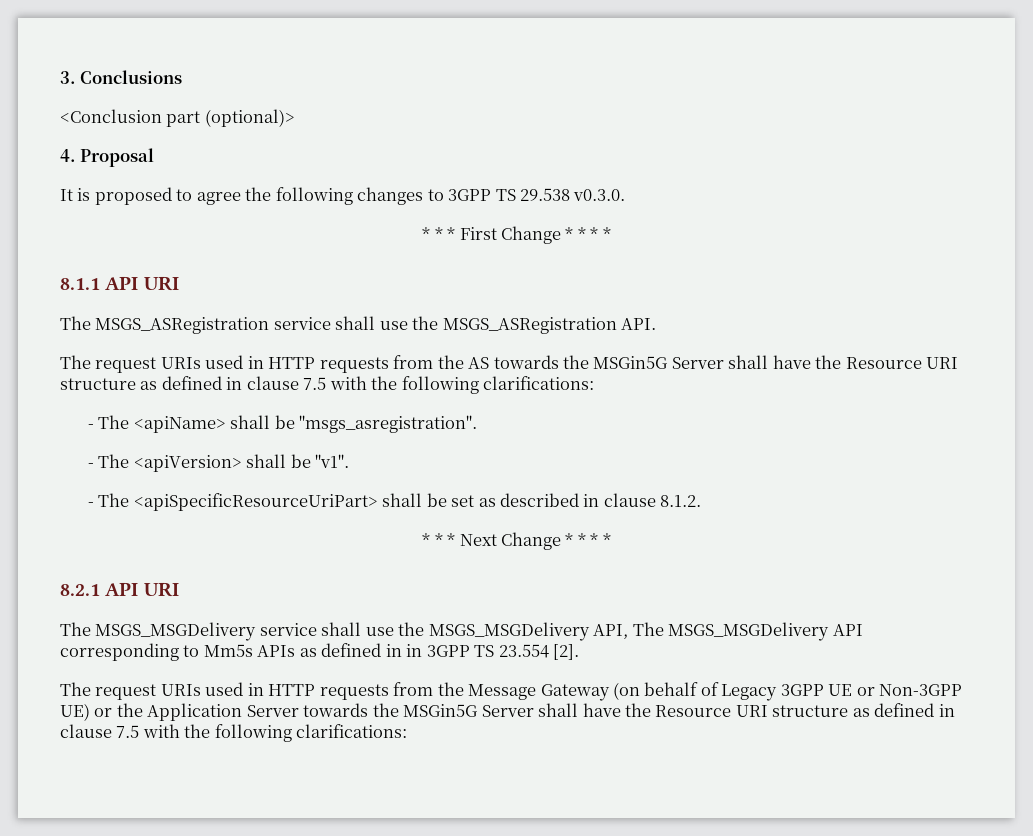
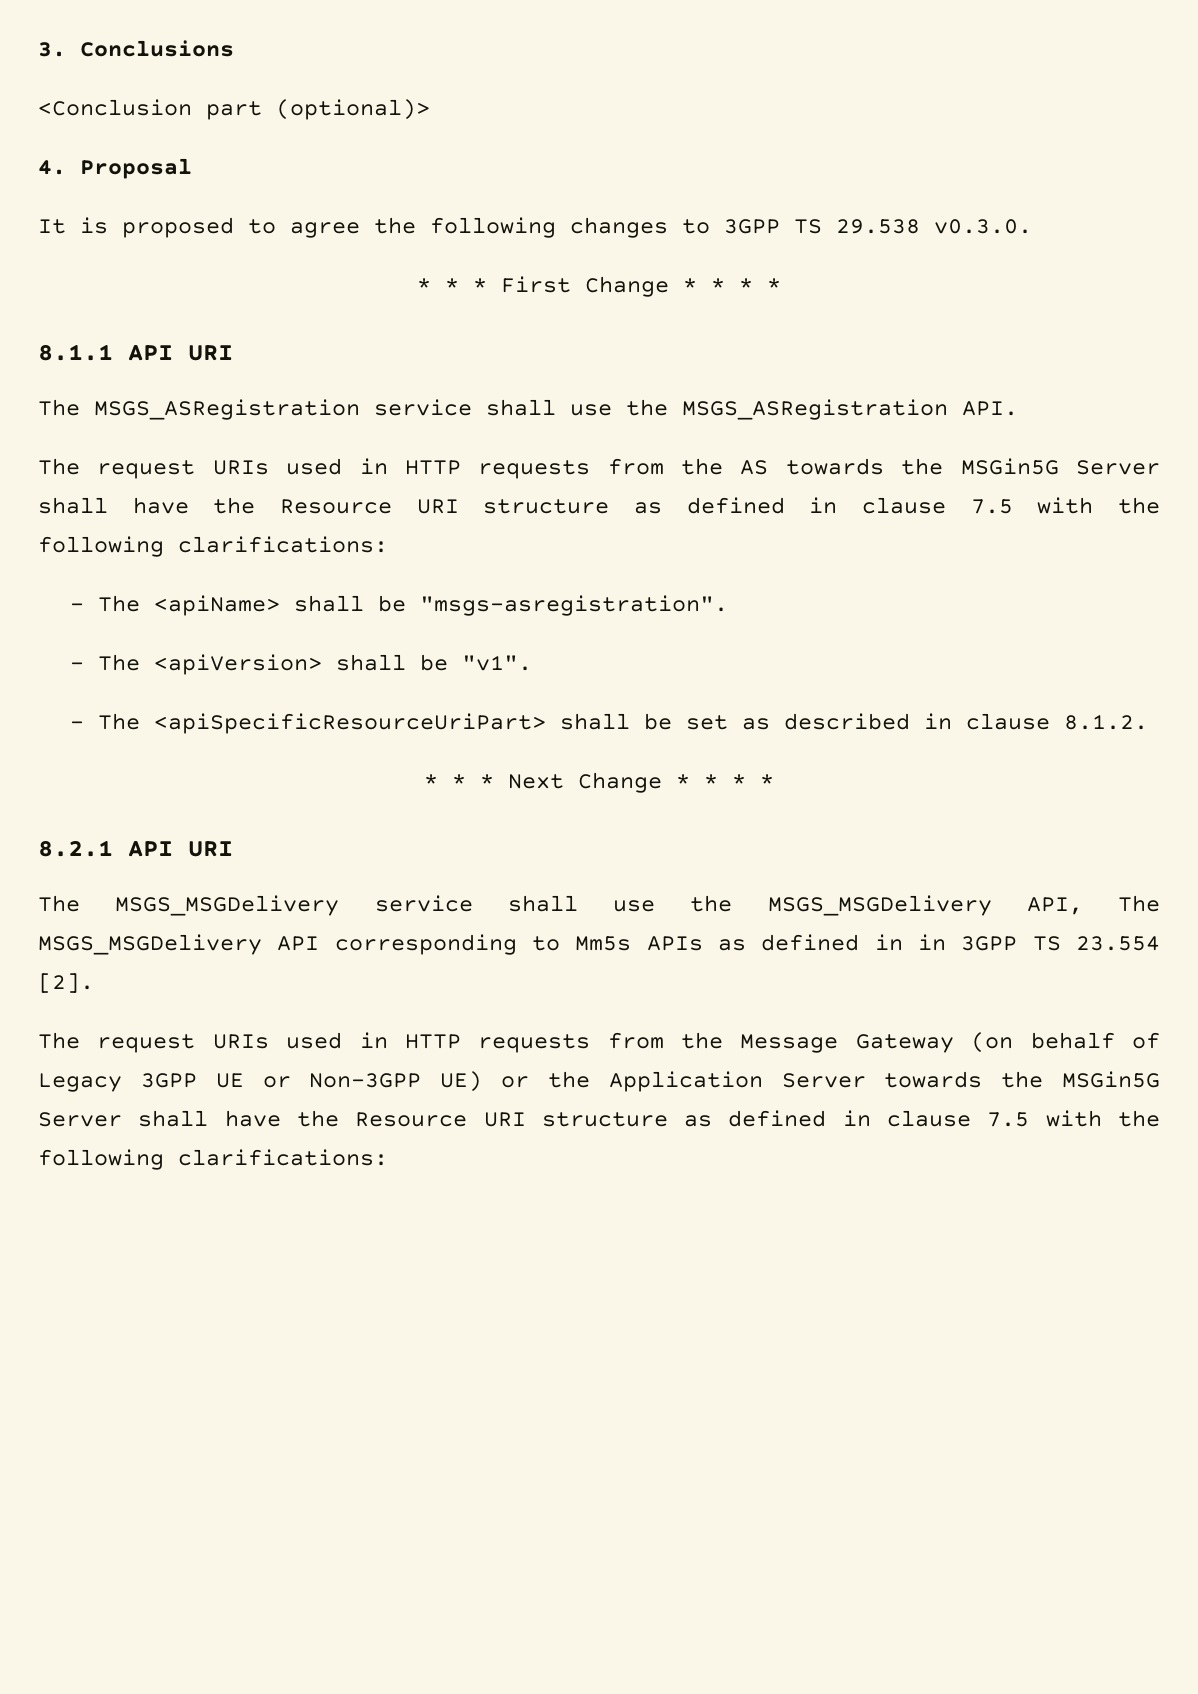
- - The <apiName> shall be "msgs_asregistration".
+ - The <apiName> shall be "msgs-asregistration".

